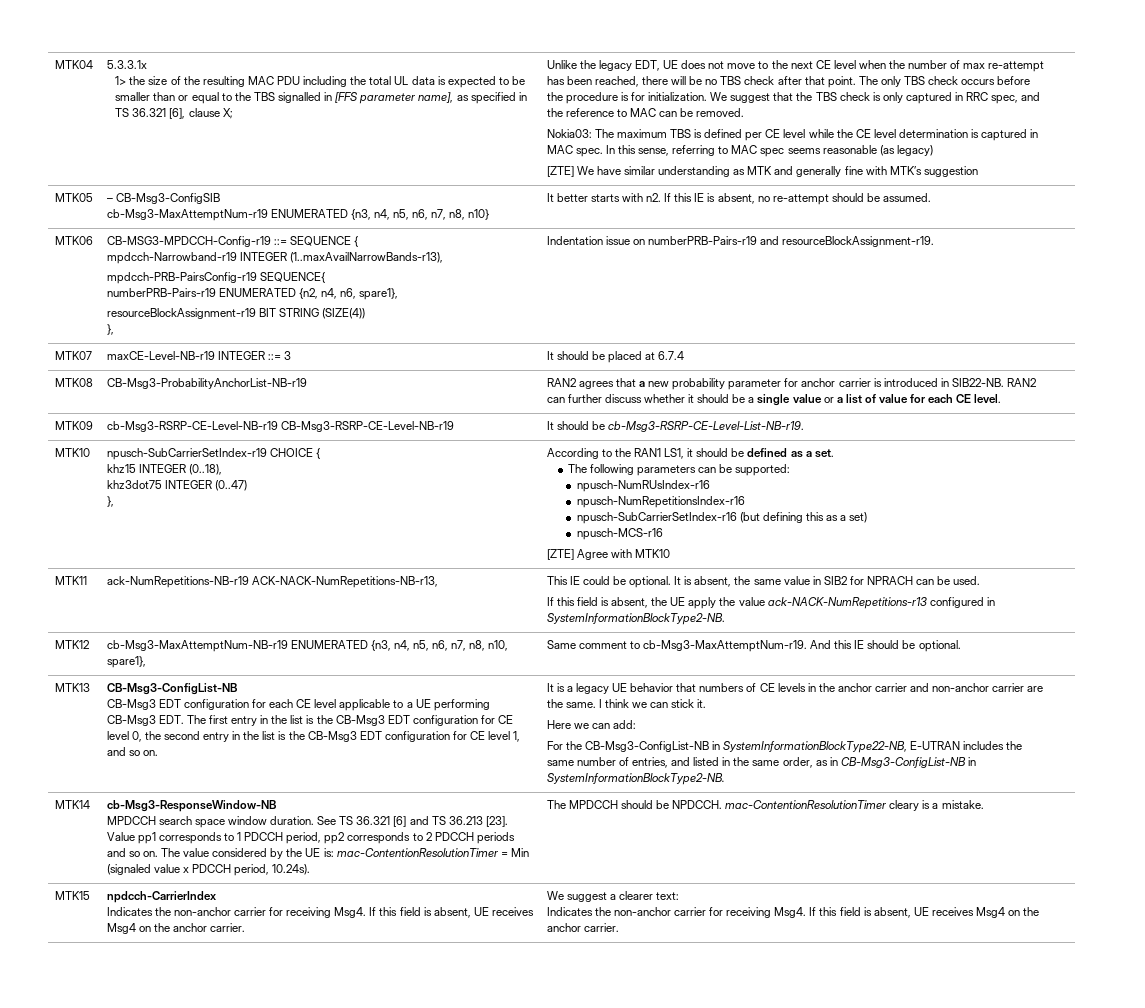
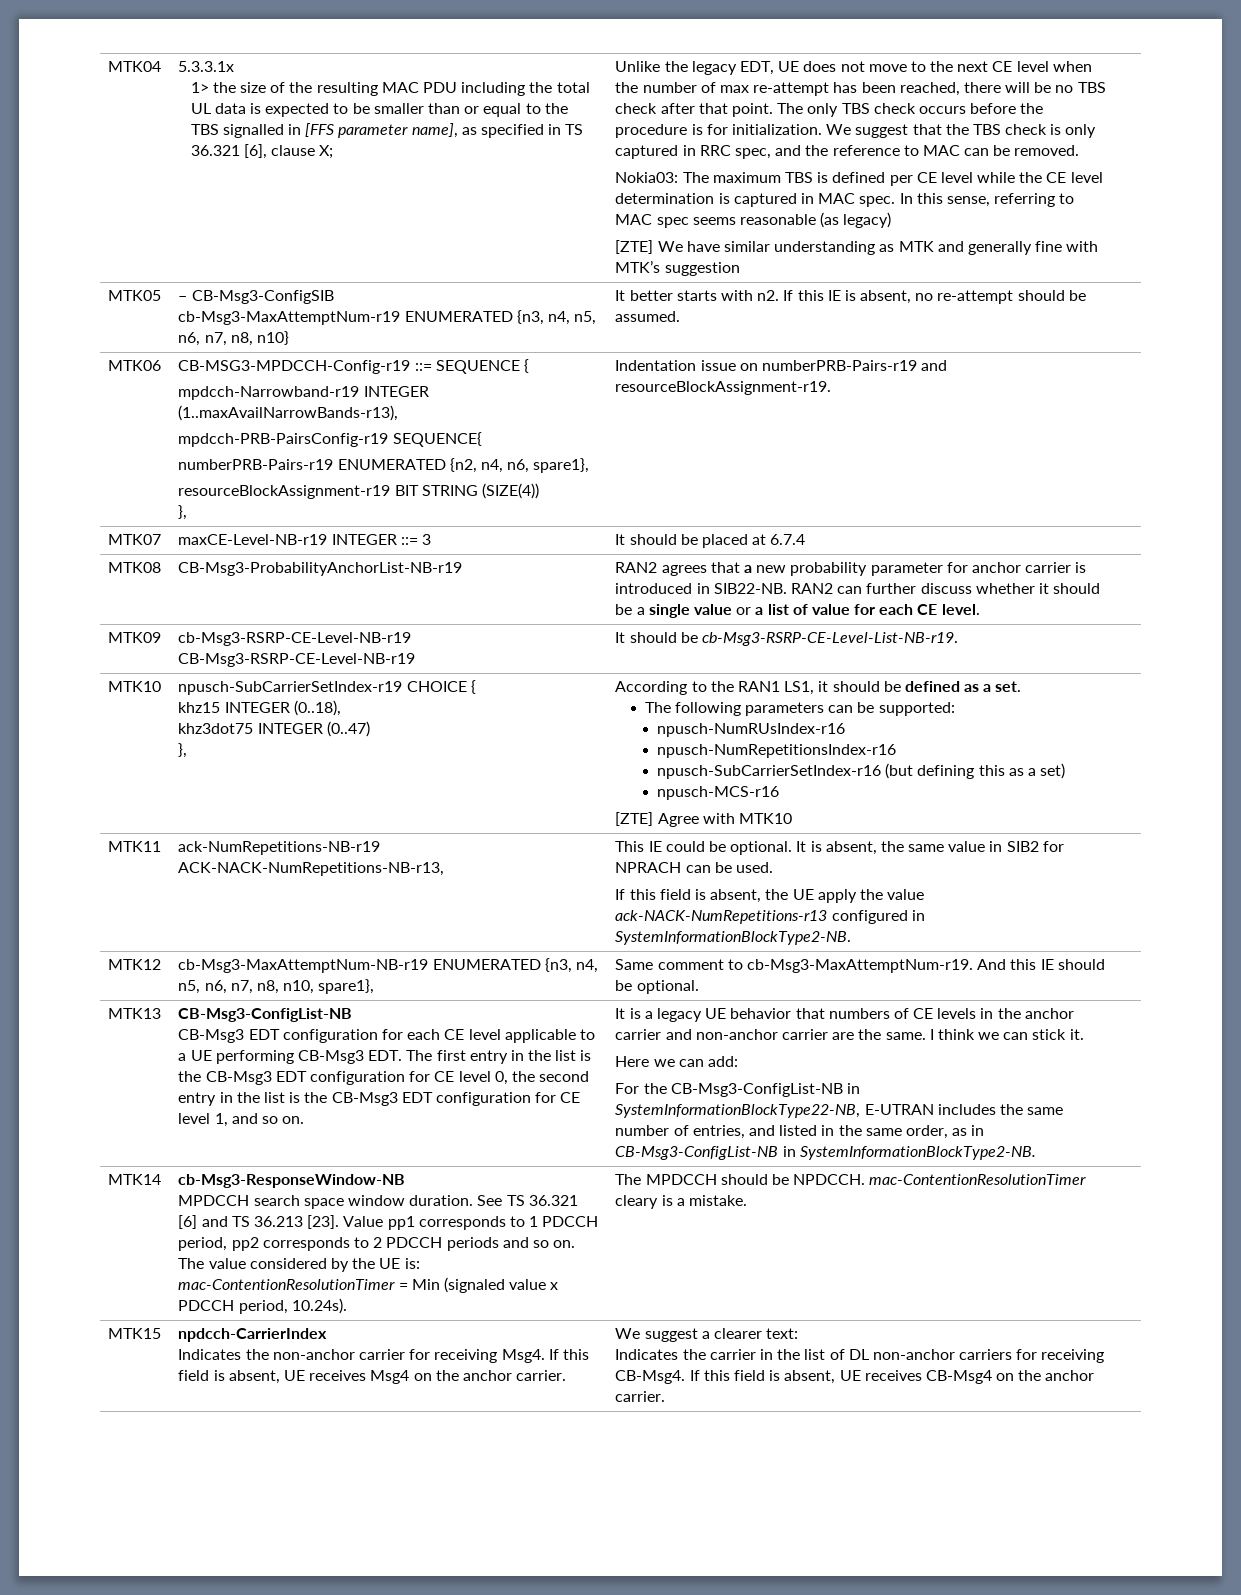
  We suggest a clearer text:
- Indicates the non-anchor carrier for receiving Msg4. If this field is absent, UE receives Msg4 on the anchor carrier.
+ Indicates the carrier in the list of DL non-anchor carriers for receiving CB-Msg4. If this field is absent, UE receives CB-Msg4 on the anchor carrier.

